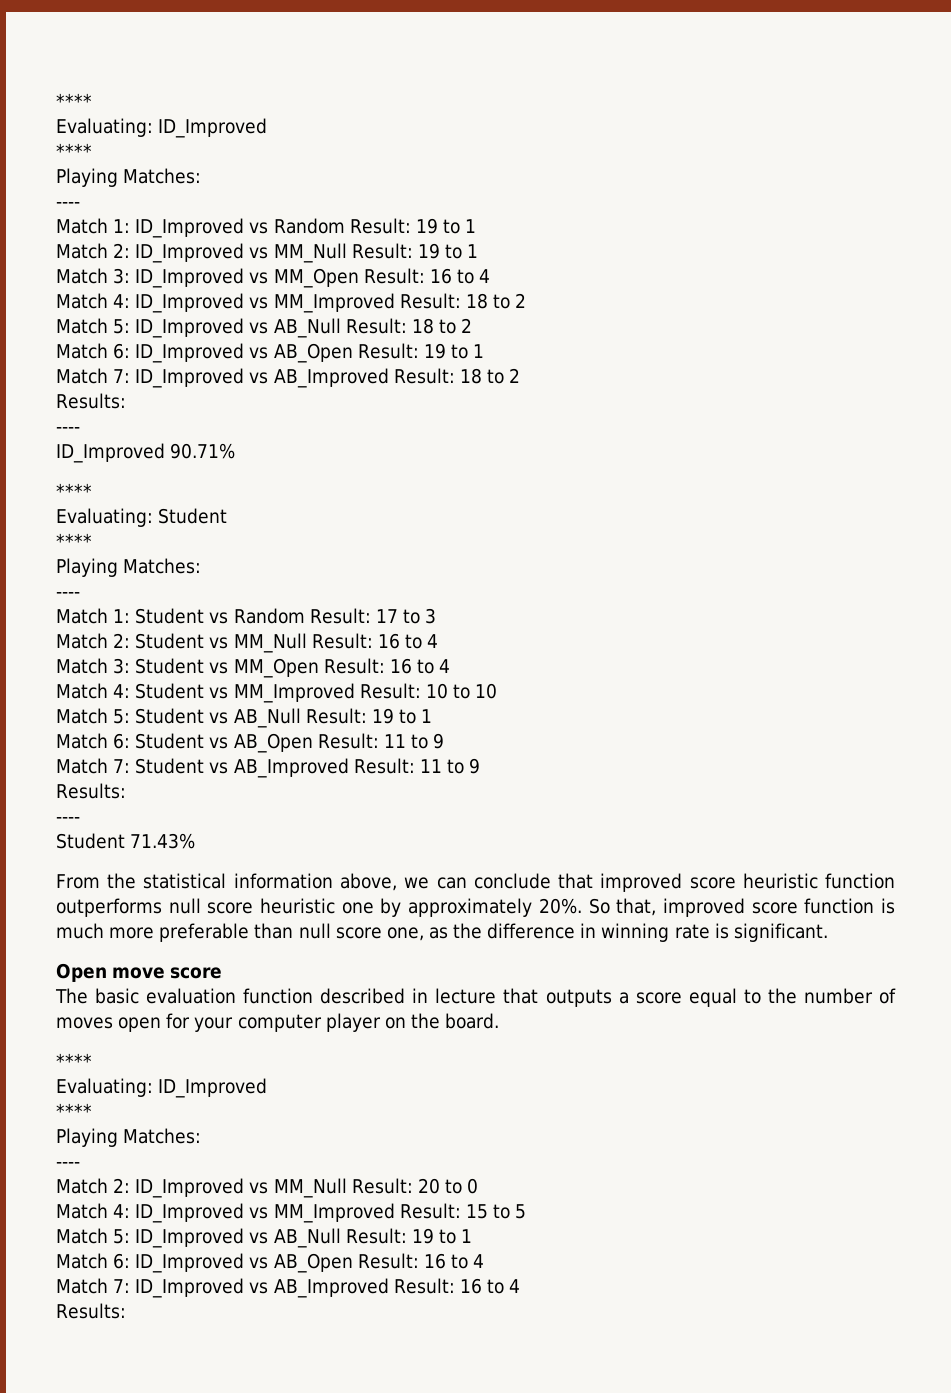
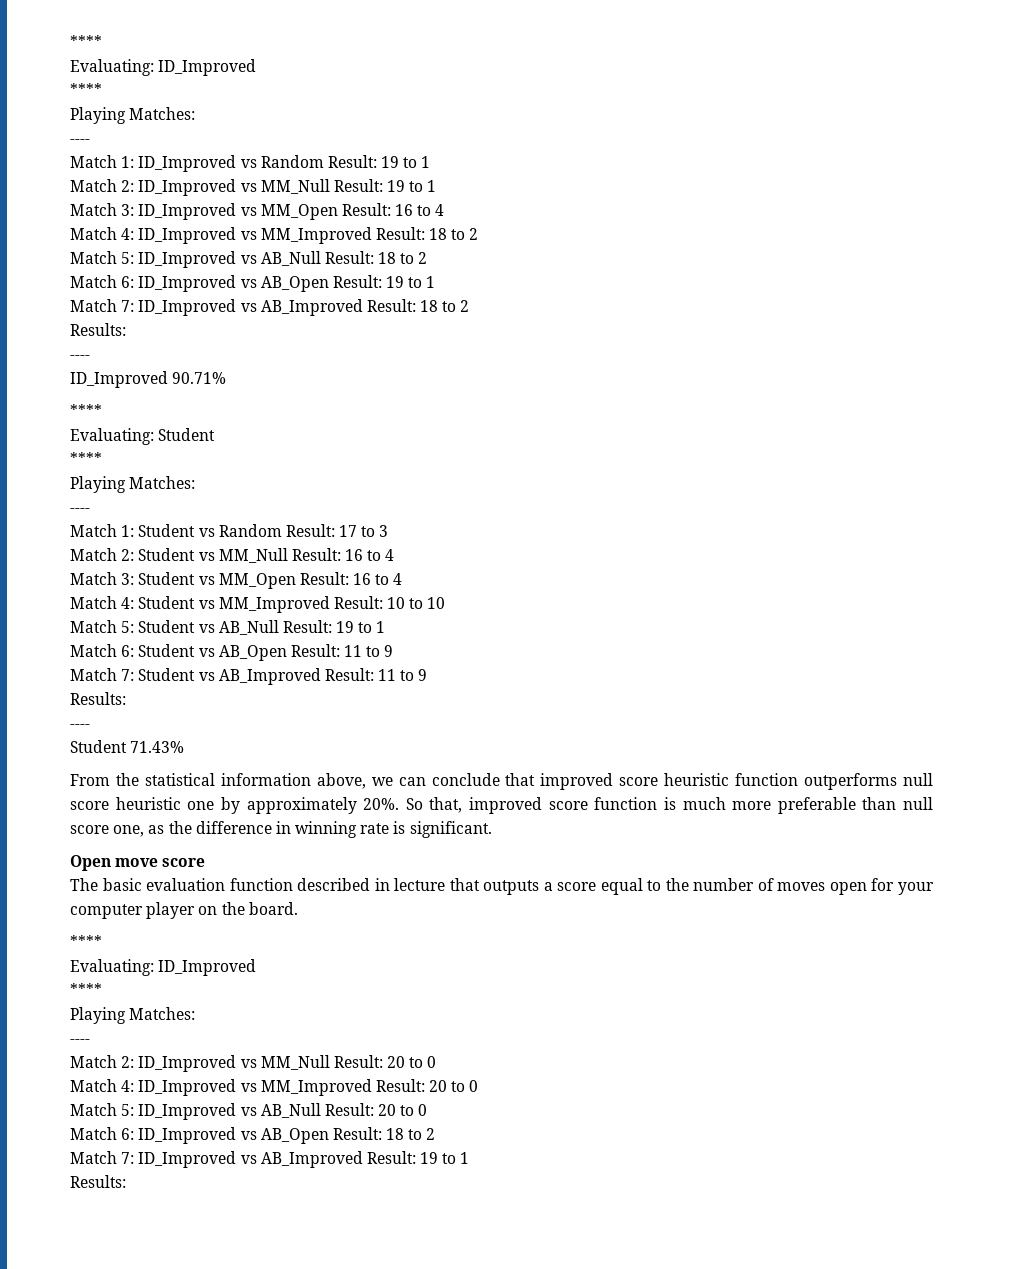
- Match 4: ID_Improved vs MM_Improved Result: 15 to 5
- Match 5: ID_Improved vs AB_Null Result: 19 to 1
- Match 6: ID_Improved vs AB_Open Result: 16 to 4
- Match 7: ID_Improved vs AB_Improved Result: 16 to 4
+ Match 4: ID_Improved vs MM_Improved Result: 20 to 0
+ Match 5: ID_Improved vs AB_Null Result: 20 to 0
+ Match 6: ID_Improved vs AB_Open Result: 18 to 2
+ Match 7: ID_Improved vs AB_Improved Result: 19 to 1

